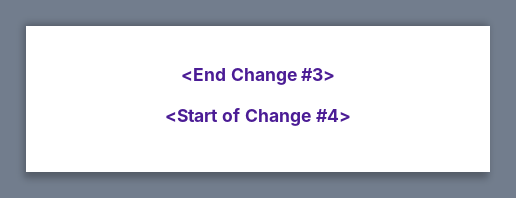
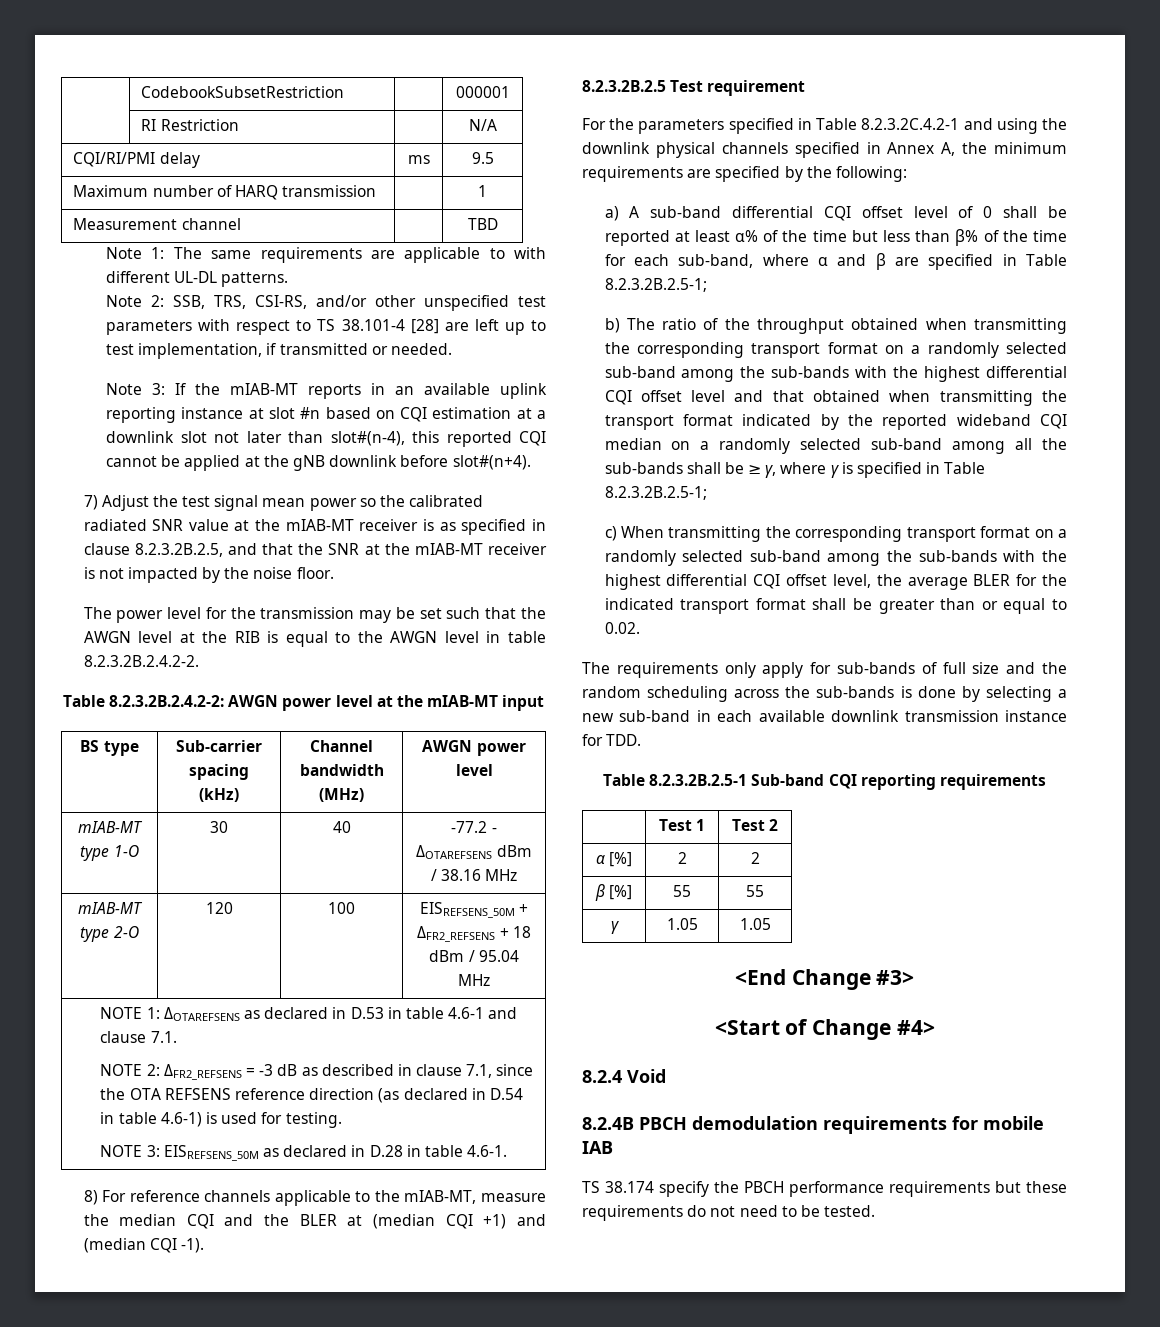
+ | CodebookSubsetRestriction | | 000001
+ | RI Restriction | | N/A
+ CQI/RI/PMI delay | ms | 9.5
+ Maximum number of HARQ transmission | | 1
+ Measurement channel | | TBD
+ Note 1: The same requirements are applicable to with different UL-DL patterns.
+ Note 2: SSB, TRS, CSI-RS, and/or other unspecified test parameters with respect to TS 38.101-4 [28] are left up to test implementation, if transmitted or needed.
+ Note 3: If the mIAB-MT reports in an available uplink reporting instance at slot #n based on CQI estimation at a downlink slot not later than slot#(n-4), this reported CQI cannot be applied at the gNB downlink before slot#(n+4).
+ 7) Adjust the test signal mean power so the calibrated radiated SNR value at the mIAB-MT receiver is as specified in clause 8.2.3.2B.2.5, and that the SNR at the mIAB-MT receiver is not impacted by the noise floor.
+ The power level for the transmission may be set such that the AWGN level at the RIB is equal to the AWGN level in table 8.2.3.2B.2.4.2-2.
+ Table 8.2.3.2B.2.4.2-2: AWGN power level at the mIAB-MT input
+ BS type | Sub-carrier spacing (kHz) | Channel bandwidth (MHz) | AWGN power level
+ mIAB-MT type 1-O | 30 | 40 | -77.2 - ΔOTAREFSENS dBm / 38.16 MHz
+ mIAB-MT type 2-O | 120 | 100 | EISREFSENS_50M + ΔFR2_REFSENS + 18 dBm / 95.04 MHz
+ NOTE 1: ΔOTAREFSENS as declared in D.53 in table 4.6-1 and clause 7.1.
+ NOTE 2: ΔFR2_REFSENS = -3 dB as described in clause 7.1, since the OTA REFSENS reference direction (as declared in D.54 in table 4.6-1) is used for testing.
+ NOTE 3: EISREFSENS_50M as declared in D.28 in table 4.6-1.
+ 8) For reference channels applicable to the mIAB-MT, measure the median CQI and the BLER at (median CQI +1) and (median CQI -1).
+ 8.2.3.2B.2.5 Test requirement
+ For the parameters specified in Table 8.2.3.2C.4.2-1 and using the downlink physical channels specified in Annex A, the minimum requirements are specified by the following:
+ a) A sub-band differential CQI offset level of 0 shall be reported at least α% of the time but less than β% of the time for each sub-band, where α and β are specified in Table 8.2.3.2B.2.5-1;
+ b) The ratio of the throughput obtained when transmitting the corresponding transport format on a randomly selected sub-band among the sub-bands with the highest differential CQI offset level and that obtained when transmitting the transport format indicated by the reported wideband CQI median on a randomly selected sub-band among all the sub-bands shall be ≥ γ, where γ is specified in Table 8.2.3.2B.2.5-1;
+ c) When transmitting the corresponding transport format on a randomly selected sub-band among the sub-bands with the highest differential CQI offset level, the average BLER for the indicated transport format shall be greater than or equal to 0.02.
+ The requirements only apply for sub-bands of full size and the random scheduling across the sub-bands is done by selecting a new sub-band in each available downlink transmission instance for TDD.
+ Table 8.2.3.2B.2.5-1 Sub-band CQI reporting requirements
+ | Test 1 | Test 2
+ α [%] | 2 | 2
+ β [%] | 55 | 55
+ γ | 1.05 | 1.05
+ 8.2.4 Void
+ 8.2.4B PBCH demodulation requirements for mobile IAB
+ TS 38.174 specify the PBCH performance requirements but these requirements do not need to be tested.

